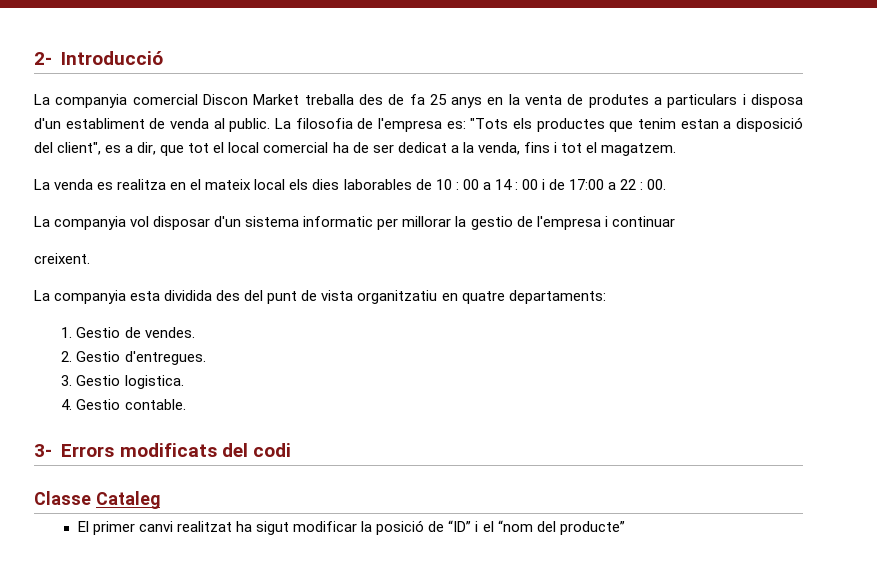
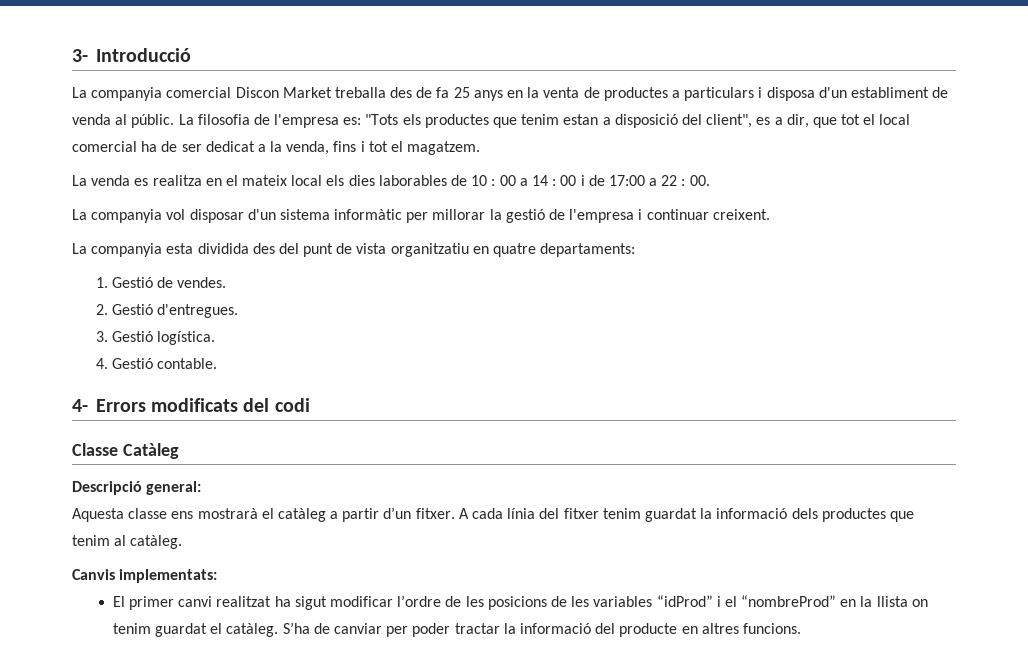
- 2- Introducció
+ 3- Introducció
- La companyia comercial Discon Market treballa des de fa 25 anys en la venta de produtes a particulars i disposa d'un establiment de venda al public.
+ La companyia comercial Discon Market treballa des de fa 25 anys en la venta de productes a particulars i disposa d'un establiment de venda al públic.
- La companyia vol disposar d'un sistema informatic per millorar la gestio de l'empresa i continuar
- creixent.
+ La companyia vol disposar d'un sistema informàtic per millorar la gestió de l'empresa i continuar creixent.
- 1. Gestio de vendes.
+ 1. Gestió de vendes.
- 2. Gestio d'entregues.
+ 2. Gestió d'entregues.
- 3. Gestio logistica.
+ 3. Gestió logística.
- 4. Gestio contable.
+ 4. Gestió contable.
- 3- Errors modificats del codi
+ 4- Errors modificats del codi
- Classe Cataleg
+ Classe Catàleg
+ Descripció general:
+ Aquesta classe ens mostrarà el catàleg a partir d’un fitxer. A cada línia del fitxer tenim guardat la informació dels productes que tenim al catàleg.
+ Canvis implementats:
- El primer canvi realitzat ha sigut modificar la posició de “ID” i el “nom del producte”
+ El primer canvi realitzat ha sigut modificar l’ordre de les posicions de les variables “idProd” i el “nombreProd” en la llista on tenim guardat el catàleg. S’ha de canviar per poder tractar la informació del producte en altres funcions.

